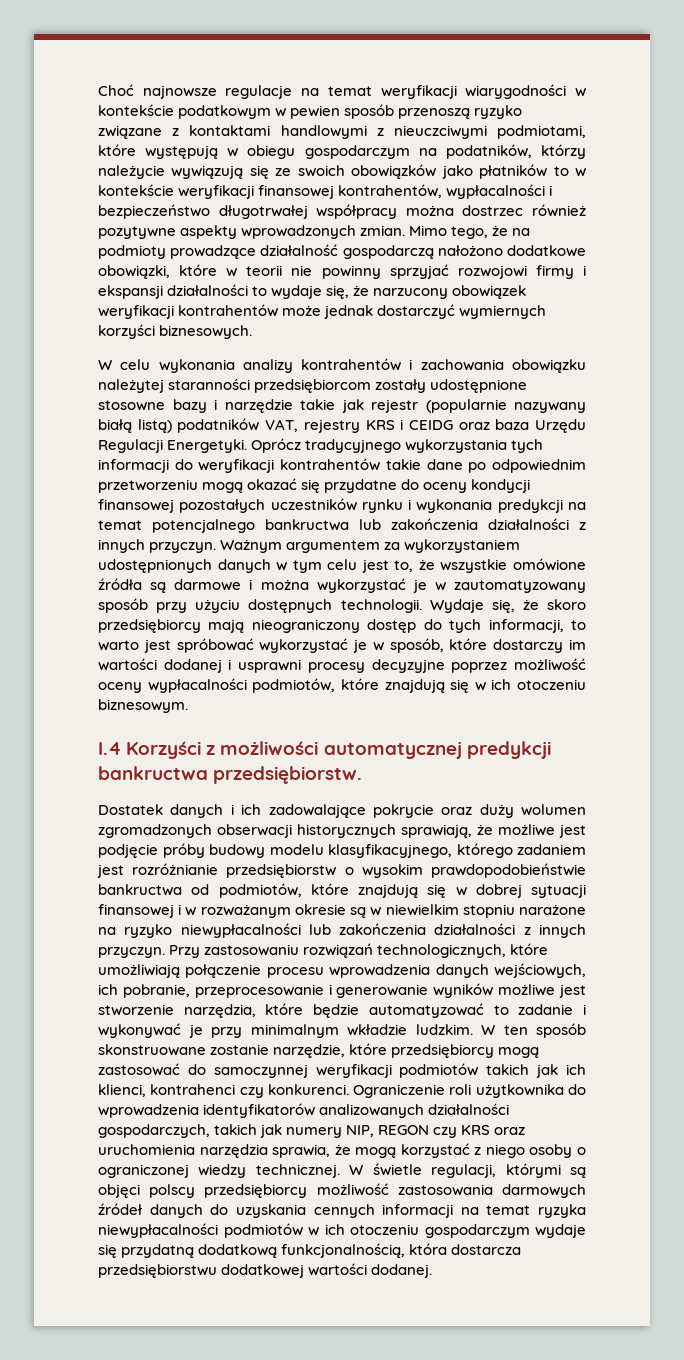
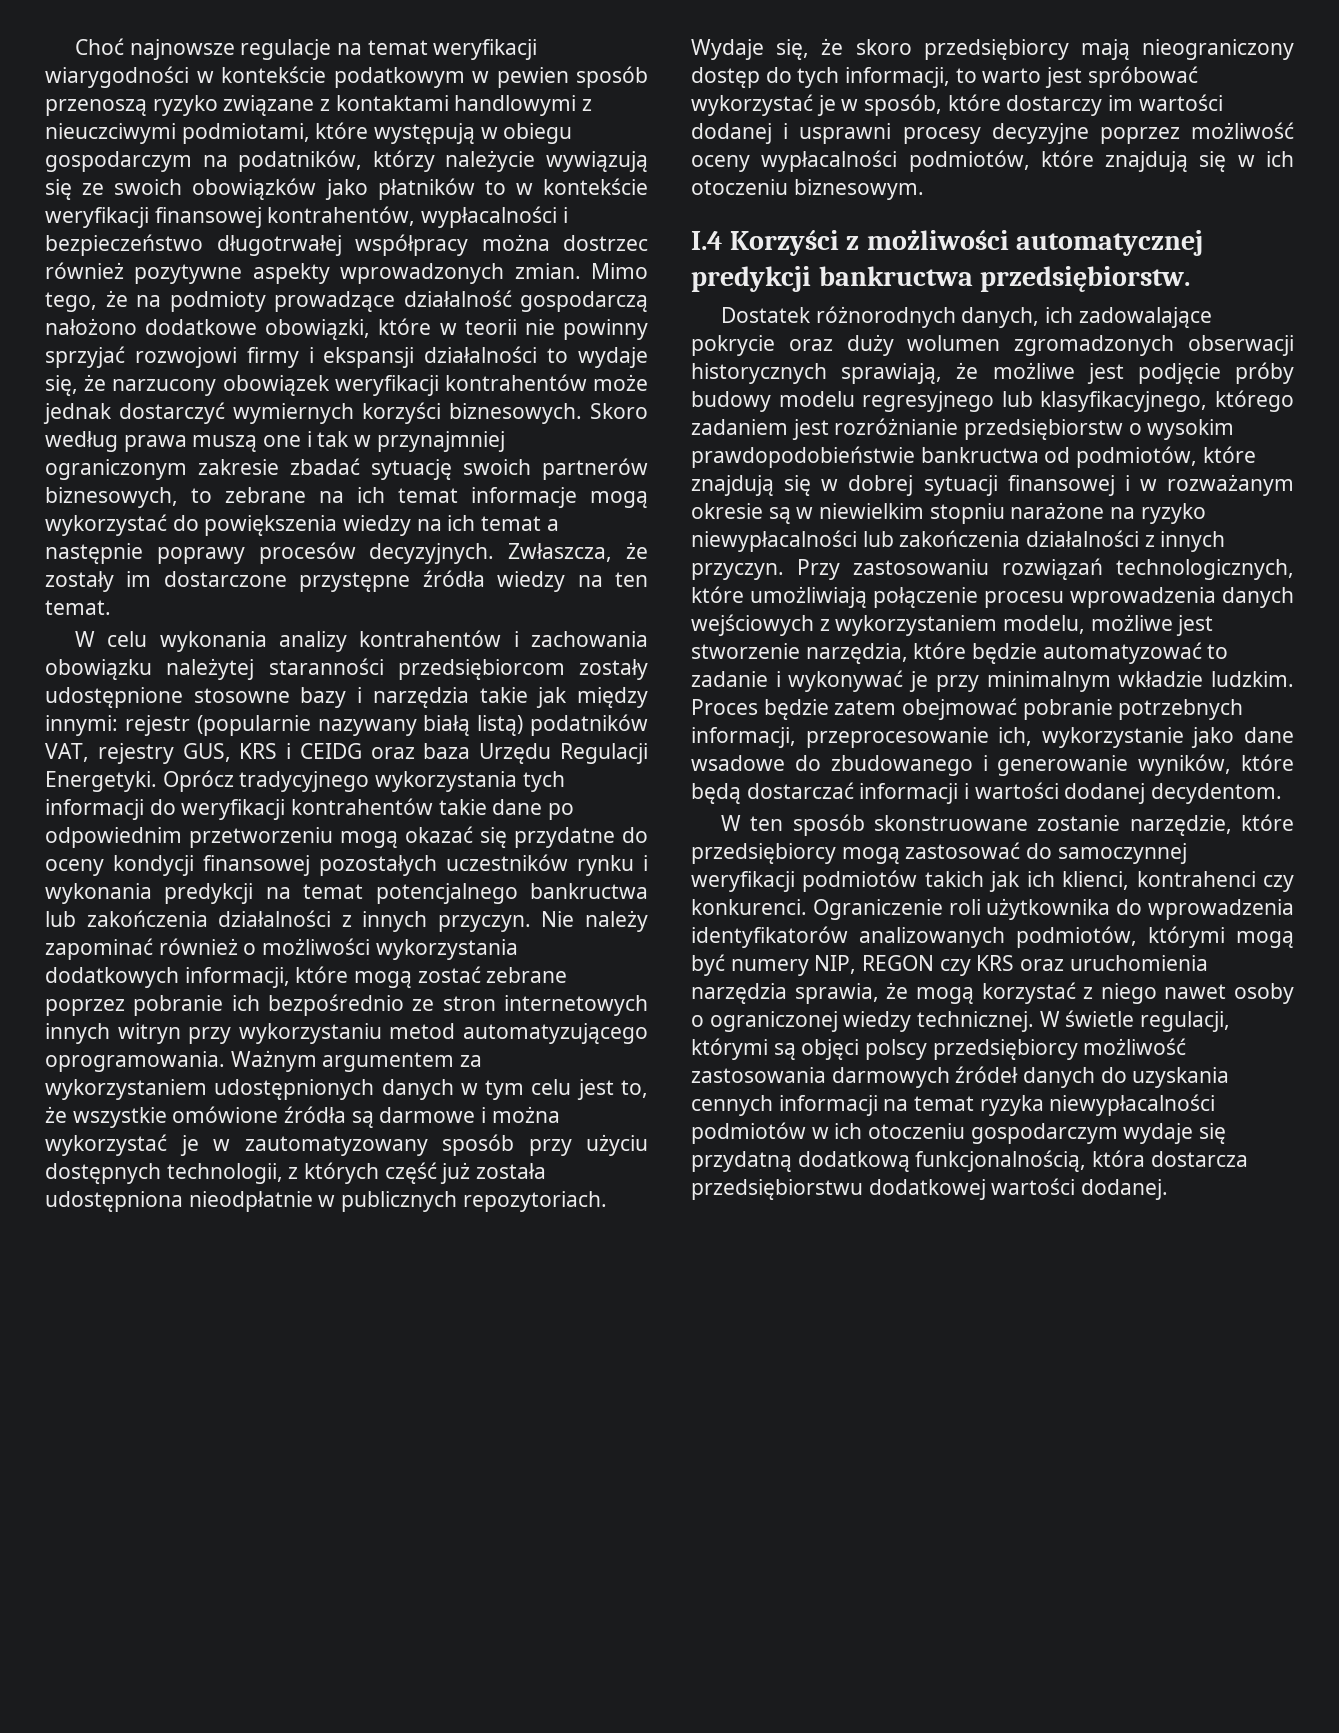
+ Skoro według prawa muszą one i tak w przynajmniej ograniczonym zakresie zbadać sytuację swoich partnerów biznesowych, to zebrane na ich temat informacje mogą wykorzystać do powiększenia wiedzy na ich temat a następnie poprawy procesów decyzyjnych. Zwłaszcza, że zostały im dostarczone przystępne źródła wiedzy na ten temat.
- W celu wykonania analizy kontrahentów i zachowania obowiązku należytej staranności przedsiębiorcom zostały udostępnione stosowne bazy i narzędzie takie jak rejestr (popularnie nazywany białą listą) podatników VAT, rejestry KRS i CEIDG oraz baza Urzędu Regulacji Energetyki.
+ W celu wykonania analizy kontrahentów i zachowania obowiązku należytej staranności przedsiębiorcom zostały udostępnione stosowne bazy i narzędzia takie jak między innymi: rejestr (popularnie nazywany białą listą) podatników VAT, rejestry GUS, KRS i CEIDG oraz baza Urzędu Regulacji Energetyki.
+ Nie należy zapominać również o możliwości wykorzystania dodatkowych informacji, które mogą zostać zebrane poprzez pobranie ich bezpośrednio ze stron internetowych innych witryn przy wykorzystaniu metod automatyzującego oprogramowania.
- Ważnym argumentem za wykorzystaniem udostępnionych danych w tym celu jest to, że wszystkie omówione źródła są darmowe i można wykorzystać je w zautomatyzowany sposób przy użyciu dostępnych technologii.
+ Ważnym argumentem za wykorzystaniem udostępnionych danych w tym celu jest to, że wszystkie omówione źródła są darmowe i można wykorzystać je w zautomatyzowany sposób przy użyciu dostępnych technologii, z których część już została udostępniona nieodpłatnie w publicznych repozytoriach.
- Dostatek danych i ich zadowalające pokrycie oraz duży wolumen zgromadzonych obserwacji historycznych sprawiają, że możliwe jest podjęcie próby budowy modelu klasyfikacyjnego, którego zadaniem jest rozróżnianie przedsiębiorstw o wysokim prawdopodobieństwie bankructwa od podmiotów, które znajdują się w dobrej sytuacji finansowej i w rozważanym okresie są w niewielkim stopniu narażone na ryzyko niewypłacalności lub zakończenia działalności z innych przyczyn.
+ Dostatek różnorodnych danych, ich zadowalające pokrycie oraz duży wolumen zgromadzonych obserwacji historycznych sprawiają, że możliwe jest podjęcie próby budowy modelu regresyjnego lub klasyfikacyjnego, którego zadaniem jest rozróżnianie przedsiębiorstw o wysokim prawdopodobieństwie bankructwa od podmiotów, które znajdują się w dobrej sytuacji finansowej i w rozważanym okresie są w niewielkim stopniu narażone na ryzyko niewypłacalności lub zakończenia działalności z innych przyczyn.
- Przy zastosowaniu rozwiązań technologicznych, które umożliwiają połączenie procesu wprowadzenia danych wejściowych, ich pobranie, przeprocesowanie i generowanie wyników możliwe jest stworzenie narzędzia, które będzie automatyzować to zadanie i wykonywać je przy minimalnym wkładzie ludzkim. W ten sposób skonstruowane zostanie narzędzie, które przedsiębiorcy mogą zastosować do samoczynnej weryfikacji podmiotów takich jak ich klienci, kontrahenci czy konkurenci.
+ Przy zastosowaniu rozwiązań technologicznych, które umożliwiają połączenie procesu wprowadzenia danych wejściowych z wykorzystaniem modelu, możliwe jest stworzenie narzędzia, które będzie automatyzować to zadanie i wykonywać je przy minimalnym wkładzie ludzkim. Proces będzie zatem obejmować pobranie potrzebnych informacji, przeprocesowanie ich, wykorzystanie jako dane wsadowe do zbudowanego i generowanie wyników, które będą dostarczać informacji i wartości dodanej decydentom.
+ W ten sposób skonstruowane zostanie narzędzie, które przedsiębiorcy mogą zastosować do samoczynnej weryfikacji podmiotów takich jak ich klienci, kontrahenci czy konkurenci.
- Ograniczenie roli użytkownika do wprowadzenia identyfikatorów analizowanych działalności gospodarczych, takich jak numery NIP, REGON czy KRS oraz uruchomienia narzędzia sprawia, że mogą korzystać z niego osoby o ograniczonej wiedzy technicznej.
+ Ograniczenie roli użytkownika do wprowadzenia identyfikatorów analizowanych podmiotów, którymi mogą być numery NIP, REGON czy KRS oraz uruchomienia narzędzia sprawia, że mogą korzystać z niego nawet osoby o ograniczonej wiedzy technicznej.

